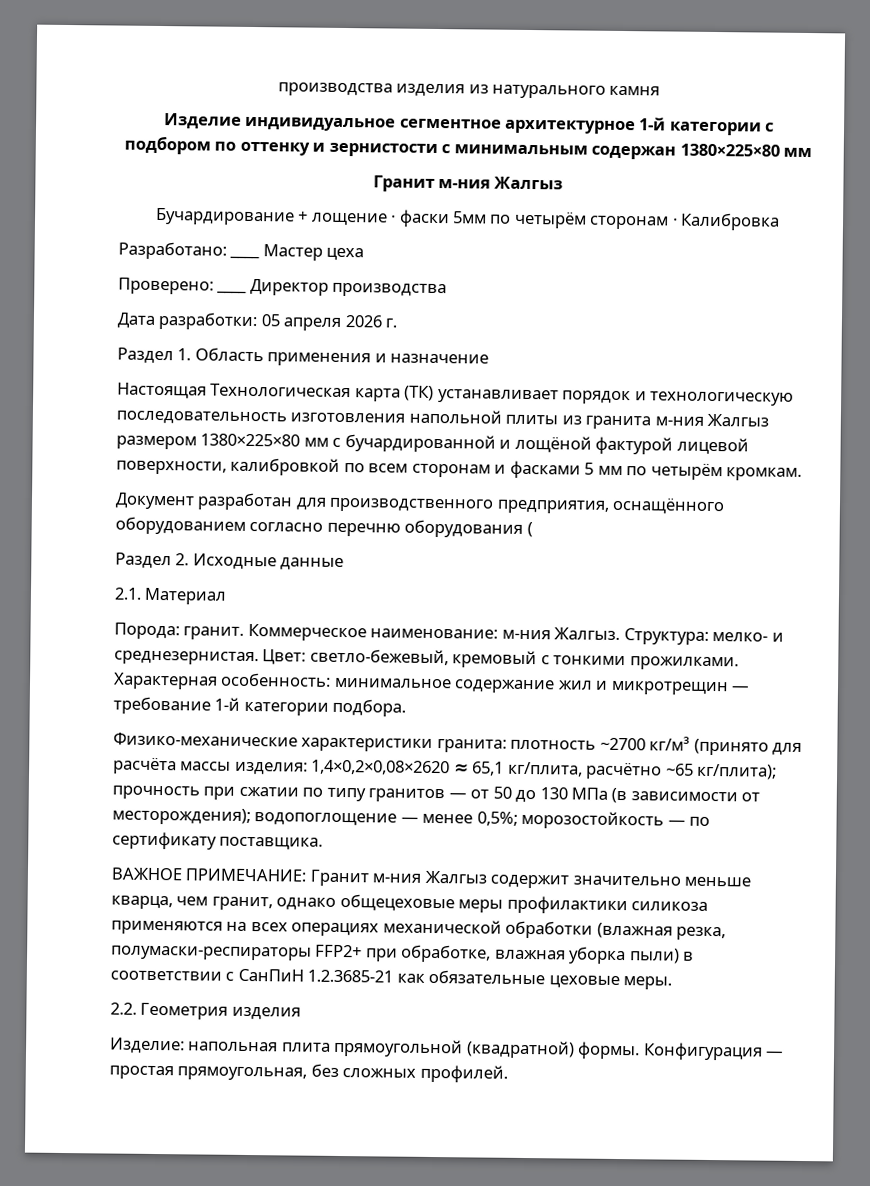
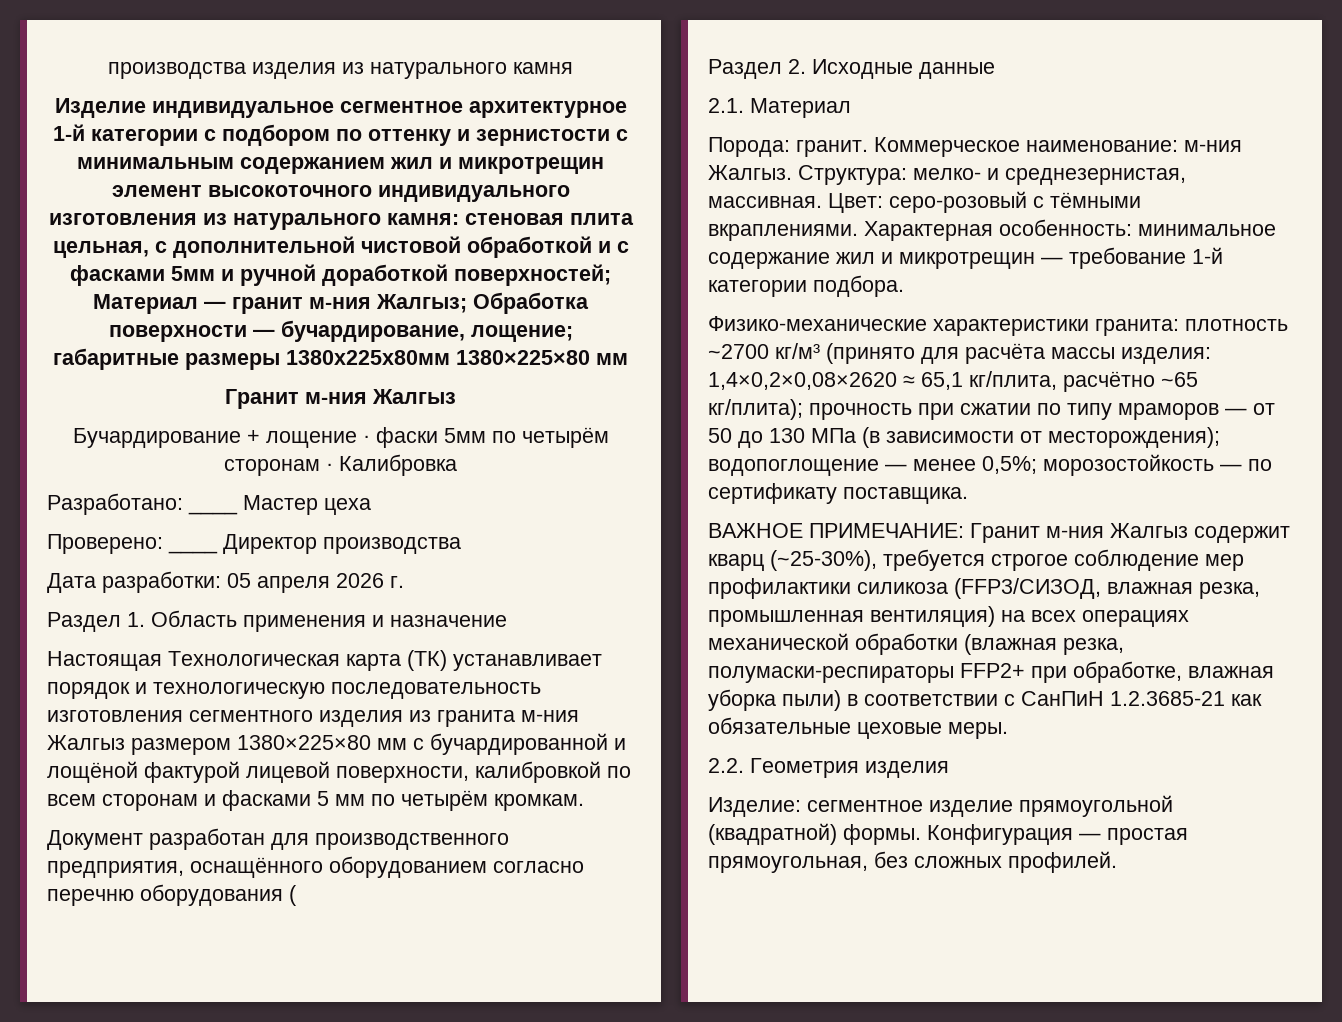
- Изделие индивидуальное сегментное архитектурное 1-й категории с подбором по оттенку и зернистости с минимальным содержан 1380×225×80 мм
+ Изделие индивидуальное сегментное архитектурное 1-й категории с подбором по оттенку и зернистости с минимальным содержанием жил и микротрещин элемент высокоточного индивидуального изготовления из натурального камня: стеновая плита цельная, с дополнительной чистовой обработкой и с фасками 5мм и ручной доработкой поверхностей; Материал — гранит м-ния Жалгыз; Обработка поверхности — бучардирование, лощение; габаритные размеры 1380х225х80мм 1380×225×80 мм
- Настоящая Технологическая карта (ТК) устанавливает порядок и технологическую последовательность изготовления напольной плиты из гранита м-ния Жалгыз размером 1380×225×80 мм с бучардированной и лощёной фактурой лицевой поверхности, калибровкой по всем сторонам и фасками 5 мм по четырём кромкам.
+ Настоящая Технологическая карта (ТК) устанавливает порядок и технологическую последовательность изготовления сегментного изделия из гранита м-ния Жалгыз размером 1380×225×80 мм с бучардированной и лощёной фактурой лицевой поверхности, калибровкой по всем сторонам и фасками 5 мм по четырём кромкам.
- Структура: мелко- и среднезернистая. Цвет: светло-бежевый, кремовый с тонкими прожилками.
+ Структура: мелко- и среднезернистая, массивная. Цвет: серо-розовый с тёмными вкраплениями.
- Физико-механические характеристики гранита: плотность ~2700 кг/м³ (принято для расчёта массы изделия: 1,4×0,2×0,08×2620 ≈ 65,1 кг/плита, расчётно ~65 кг/плита); прочность при сжатии по типу гранитов — от 50 до 130 МПа (в зависимости от месторождения); водопоглощение — менее 0,5%; морозостойкость — по сертификату поставщика.
+ Физико-механические характеристики гранита: плотность ~2700 кг/м³ (принято для расчёта массы изделия: 1,4×0,2×0,08×2620 ≈ 65,1 кг/плита, расчётно ~65 кг/плита); прочность при сжатии по типу мраморов — от 50 до 130 МПа (в зависимости от месторождения); водопоглощение — менее 0,5%; морозостойкость — по сертификату поставщика.
- ВАЖНОЕ ПРИМЕЧАНИЕ: Гранит м-ния Жалгыз содержит значительно меньше кварца, чем гранит, однако общецеховые меры профилактики силикоза применяются на всех операциях механической обработки (влажная резка, полумаски-респираторы FFP2+ при обработке, влажная уборка пыли) в соответствии с СанПиН 1.2.3685-21 как обязательные цеховые меры.
+ ВАЖНОЕ ПРИМЕЧАНИЕ: Гранит м-ния Жалгыз содержит кварц (~25-30%), требуется строгое соблюдение мер профилактики силикоза (FFP3/СИЗОД, влажная резка, промышленная вентиляция) на всех операциях механической обработки (влажная резка, полумаски-респираторы FFP2+ при обработке, влажная уборка пыли) в соответствии с СанПиН 1.2.3685-21 как обязательные цеховые меры.
- Изделие: напольная плита прямоугольной (квадратной) формы.
+ Изделие: сегментное изделие прямоугольной (квадратной) формы.

